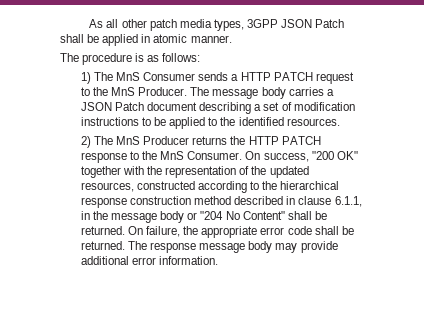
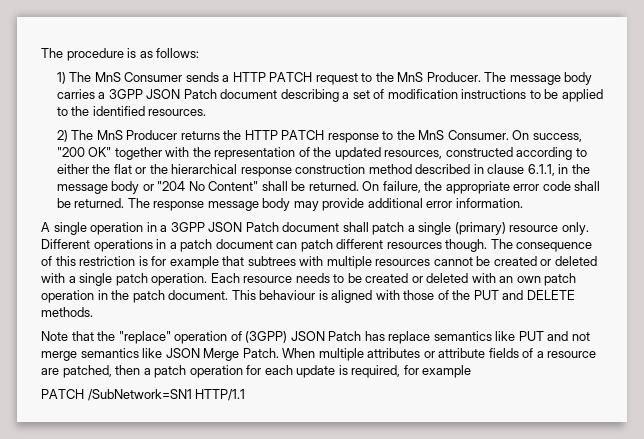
- As all other patch media types, 3GPP JSON Patch shall be applied in atomic manner.
- The message body carries a JSON Patch document describing a set of modification instructions to be applied to the identified resources.
+ The message body carries a 3GPP JSON Patch document describing a set of modification instructions to be applied to the identified resources.
- On success, "200 OK" together with the representation of the updated resources, constructed according to the hierarchical response construction method described in clause 6.1.1, in the message body or "204 No Content" shall be returned.
+ On success, "200 OK" together with the representation of the updated resources, constructed according to either the flat or the hierarchical response construction method described in clause 6.1.1, in the message body or "204 No Content" shall be returned.
+ A single operation in a 3GPP JSON Patch document shall patch a single (primary) resource only. Different operations in a patch document can patch different resources though. The consequence of this restriction is for example that subtrees with multiple resources cannot be created or deleted with a single patch operation. Each resource needs to be created or deleted with an own patch operation in the patch document. This behaviour is aligned with those of the PUT and DELETE methods.
+ Note that the "replace" operation of (3GPP) JSON Patch has replace semantics like PUT and not merge semantics like JSON Merge Patch. When multiple attributes or attribute fields of a resource are patched, then a patch operation for each update is required, for example
+ PATCH /SubNetwork=SN1 HTTP/1.1

